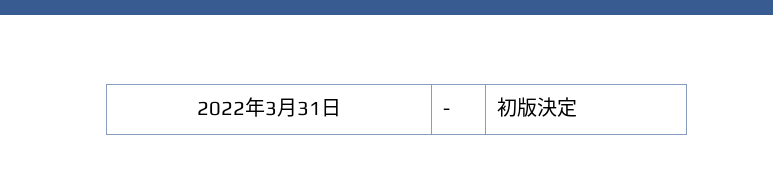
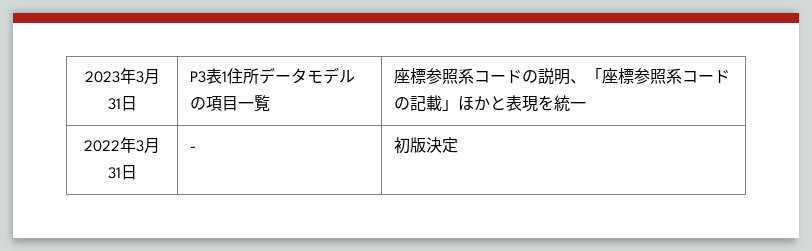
+ 2023年3月31日 | P3表1住所データモデルの項目一覧 | 座標参照系コードの説明、「座標参照系コードの記載」ほかと表現を統一

